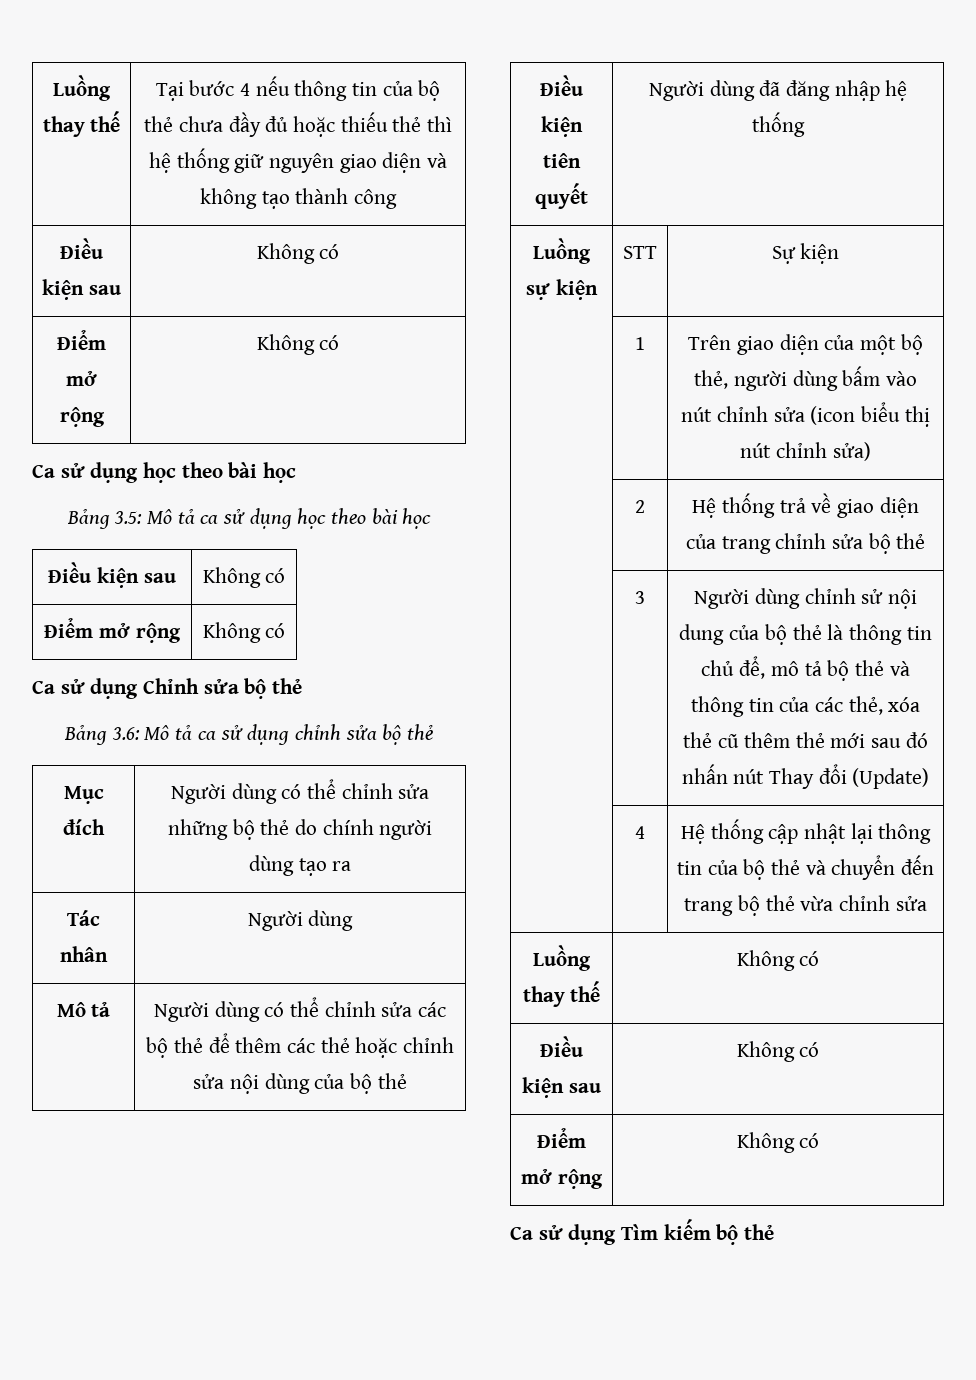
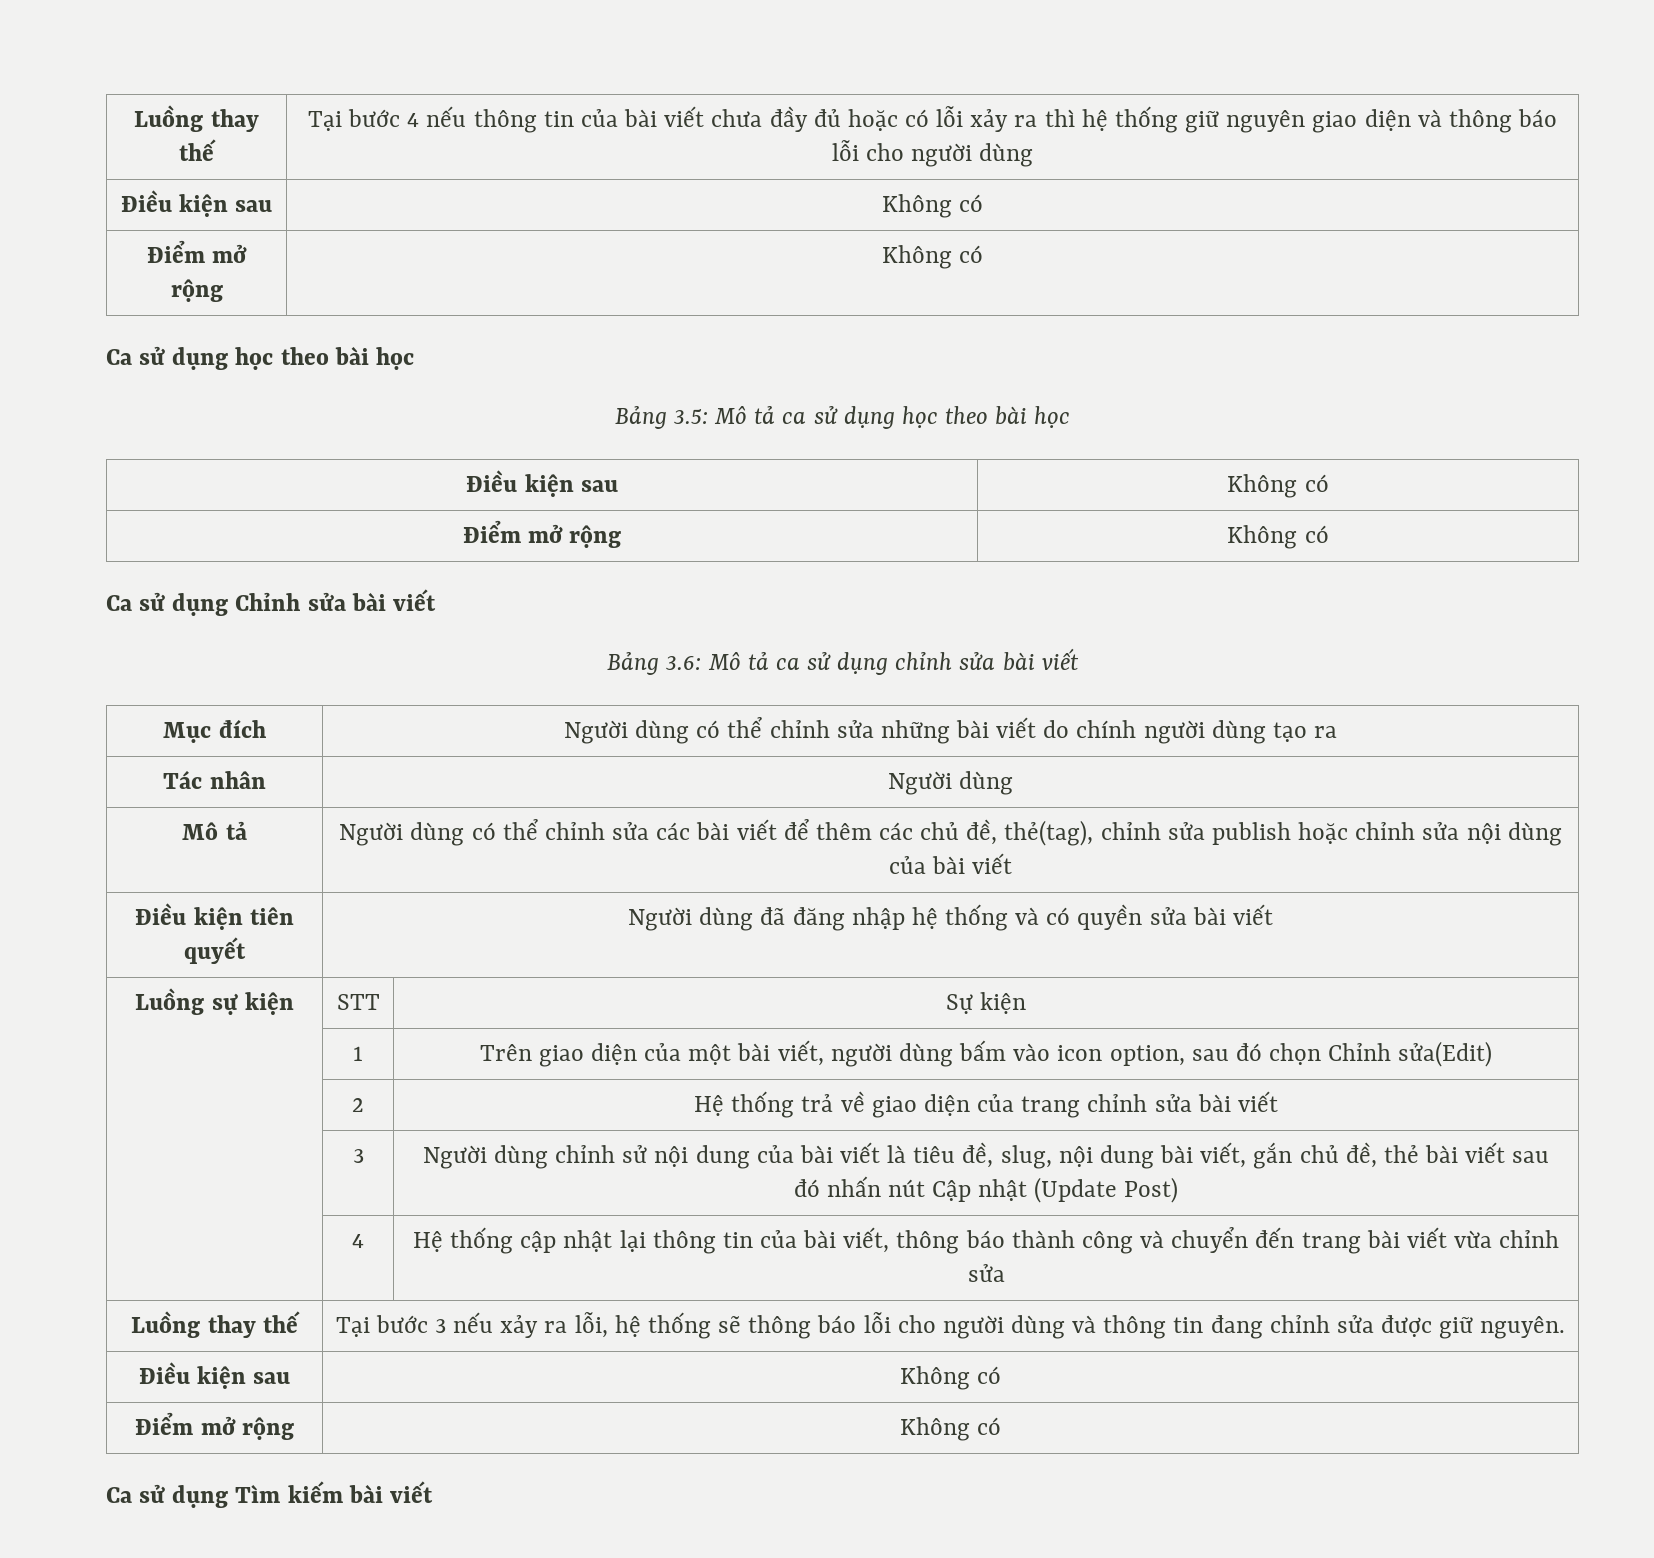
- Luồng thay thế | Tại bước 4 nếu thông tin của bộ thẻ chưa đầy đủ hoặc thiếu thẻ thì hệ thống giữ nguyên giao diện và không tạo thành công
+ Luồng thay thế | Tại bước 4 nếu thông tin của bài viết chưa đầy đủ hoặc có lỗi xảy ra thì hệ thống giữ nguyên giao diện và thông báo lỗi cho người dùng
- Ca sử dụng Chỉnh sửa bộ thẻ
+ Ca sử dụng Chỉnh sửa bài viết
- Bảng 3.6: Mô tả ca sử dụng chỉnh sửa bộ thẻ
+ Bảng 3.6: Mô tả ca sử dụng chỉnh sửa bài viết
- Mục đích | Người dùng có thể chỉnh sửa những bộ thẻ do chính người dùng tạo ra
+ Mục đích | Người dùng có thể chỉnh sửa những bài viết do chính người dùng tạo ra
- Mô tả | Người dùng có thể chỉnh sửa các bộ thẻ để thêm các thẻ hoặc chỉnh sửa nội dùng của bộ thẻ
+ Mô tả | Người dùng có thể chỉnh sửa các bài viết để thêm các chủ đề, thẻ(tag), chỉnh sửa publish hoặc chỉnh sửa nội dùng của bài viết
- Điều kiện tiên quyết | Người dùng đã đăng nhập hệ thống
+ Điều kiện tiên quyết | Người dùng đã đăng nhập hệ thống và có quyền sửa bài viết
- | 1 | Trên giao diện của một bộ thẻ, người dùng bấm vào nút chỉnh sửa (icon biểu thị nút chỉnh sửa)
+ | 1 | Trên giao diện của một bài viết, người dùng bấm vào icon option, sau đó chọn Chỉnh sửa(Edit)
- | 2 | Hệ thống trả về giao diện của trang chỉnh sửa bộ thẻ
+ | 2 | Hệ thống trả về giao diện của trang chỉnh sửa bài viết
- | 3 | Người dùng chỉnh sử nội dung của bộ thẻ là thông tin chủ để, mô tả bộ thẻ và thông tin của các thẻ, xóa thẻ cũ thêm thẻ mới sau đó nhấn nút Thay đổi (Update)
+ | 3 | Người dùng chỉnh sử nội dung của bài viết là tiêu đề, slug, nội dung bài viết, gắn chủ đề, thẻ bài viết sau đó nhấn nút Cập nhật (Update Post)
- | 4 | Hệ thống cập nhật lại thông tin của bộ thẻ và chuyển đến trang bộ thẻ vừa chỉnh sửa
+ | 4 | Hệ thống cập nhật lại thông tin của bài viết, thông báo thành công và chuyển đến trang bài viết vừa chỉnh sửa
- Luồng thay thế | Không có
+ Luồng thay thế | Tại bước 3 nếu xảy ra lỗi, hệ thống sẽ thông báo lỗi cho người dùng và thông tin đang chỉnh sửa được giữ nguyên.
- Ca sử dụng Tìm kiếm bộ thẻ
+ Ca sử dụng Tìm kiếm bài viết

